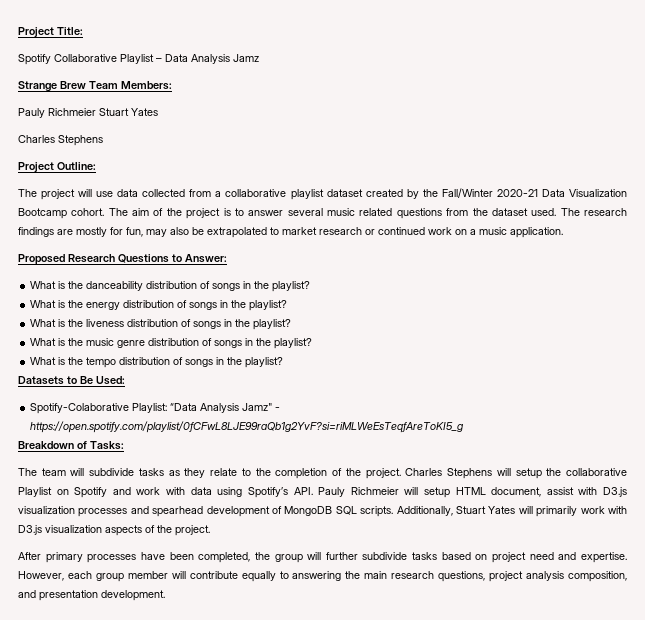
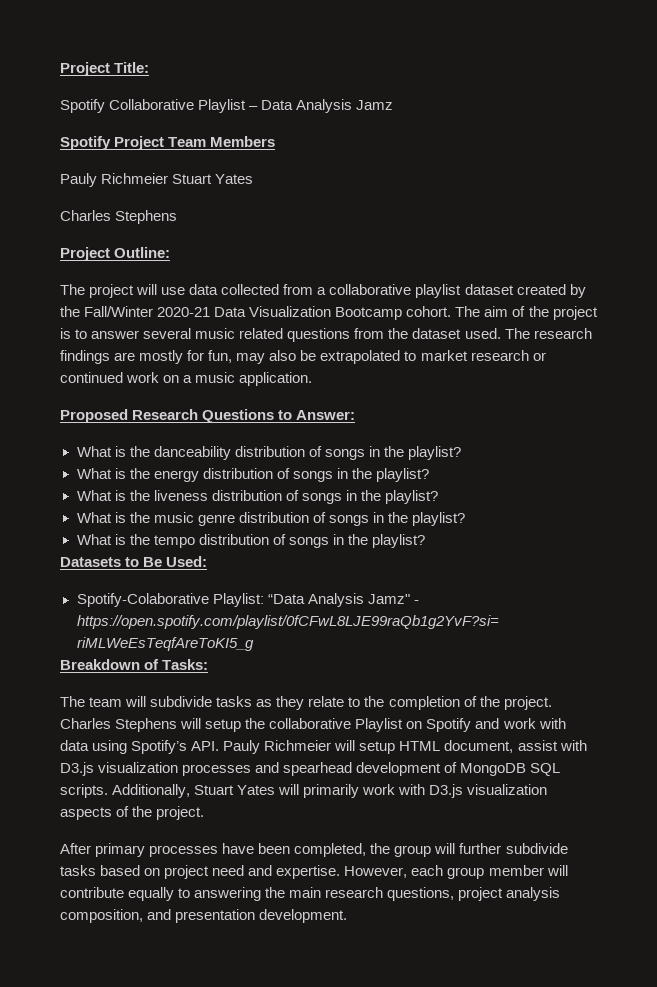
- Strange Brew Team Members:
+ Spotify Project Team Members

